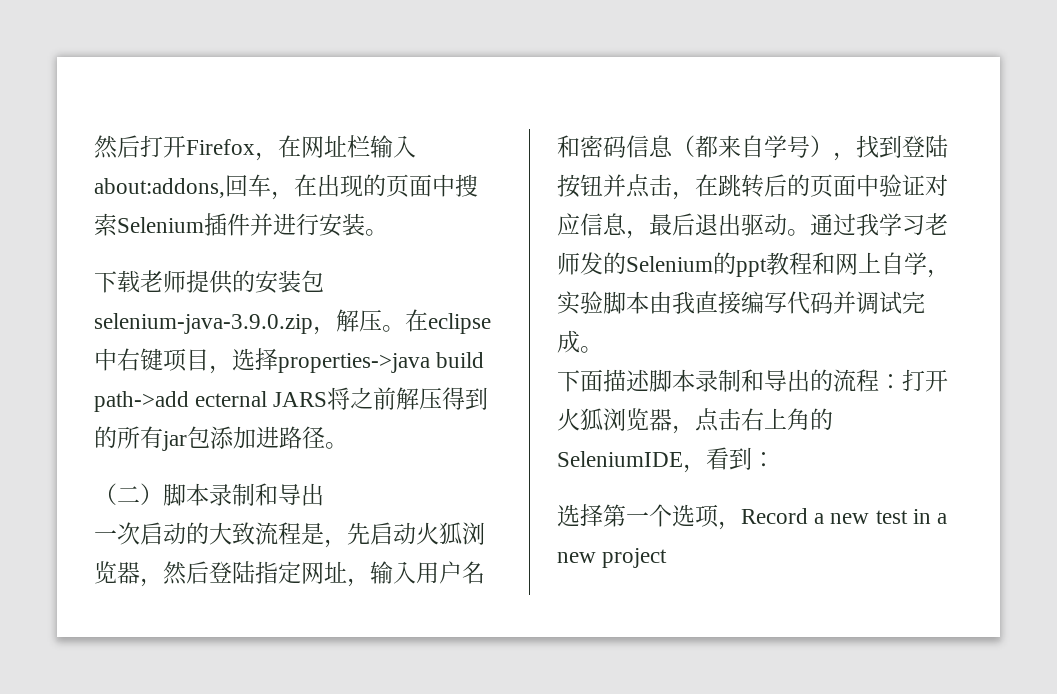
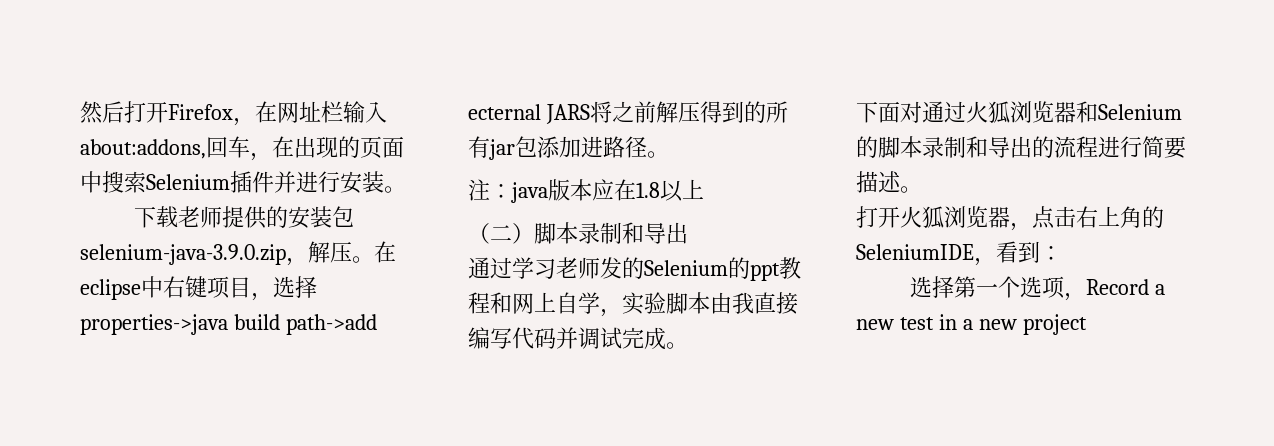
+ 注：java版本应在1.8以上
- 一次启动的大致流程是，先启动火狐浏览器，然后登陆指定网址，输入用户名和密码信息（都来自学号），找到登陆按钮并点击，在跳转后的页面中验证对应信息，最后退出驱动。通过我学习老师发的Selenium的ppt教程和网上自学，实验脚本由我直接编写代码并调试完成。
+ 通过学习老师发的Selenium的ppt教程和网上自学，实验脚本由我直接编写代码并调试完成。
- 下面描述脚本录制和导出的流程：打开火狐浏览器，点击右上角的SeleniumIDE，看到：
+ 下面对通过火狐浏览器和Selenium的脚本录制和导出的流程进行简要描述。
+ 打开火狐浏览器，点击右上角的SeleniumIDE，看到：

